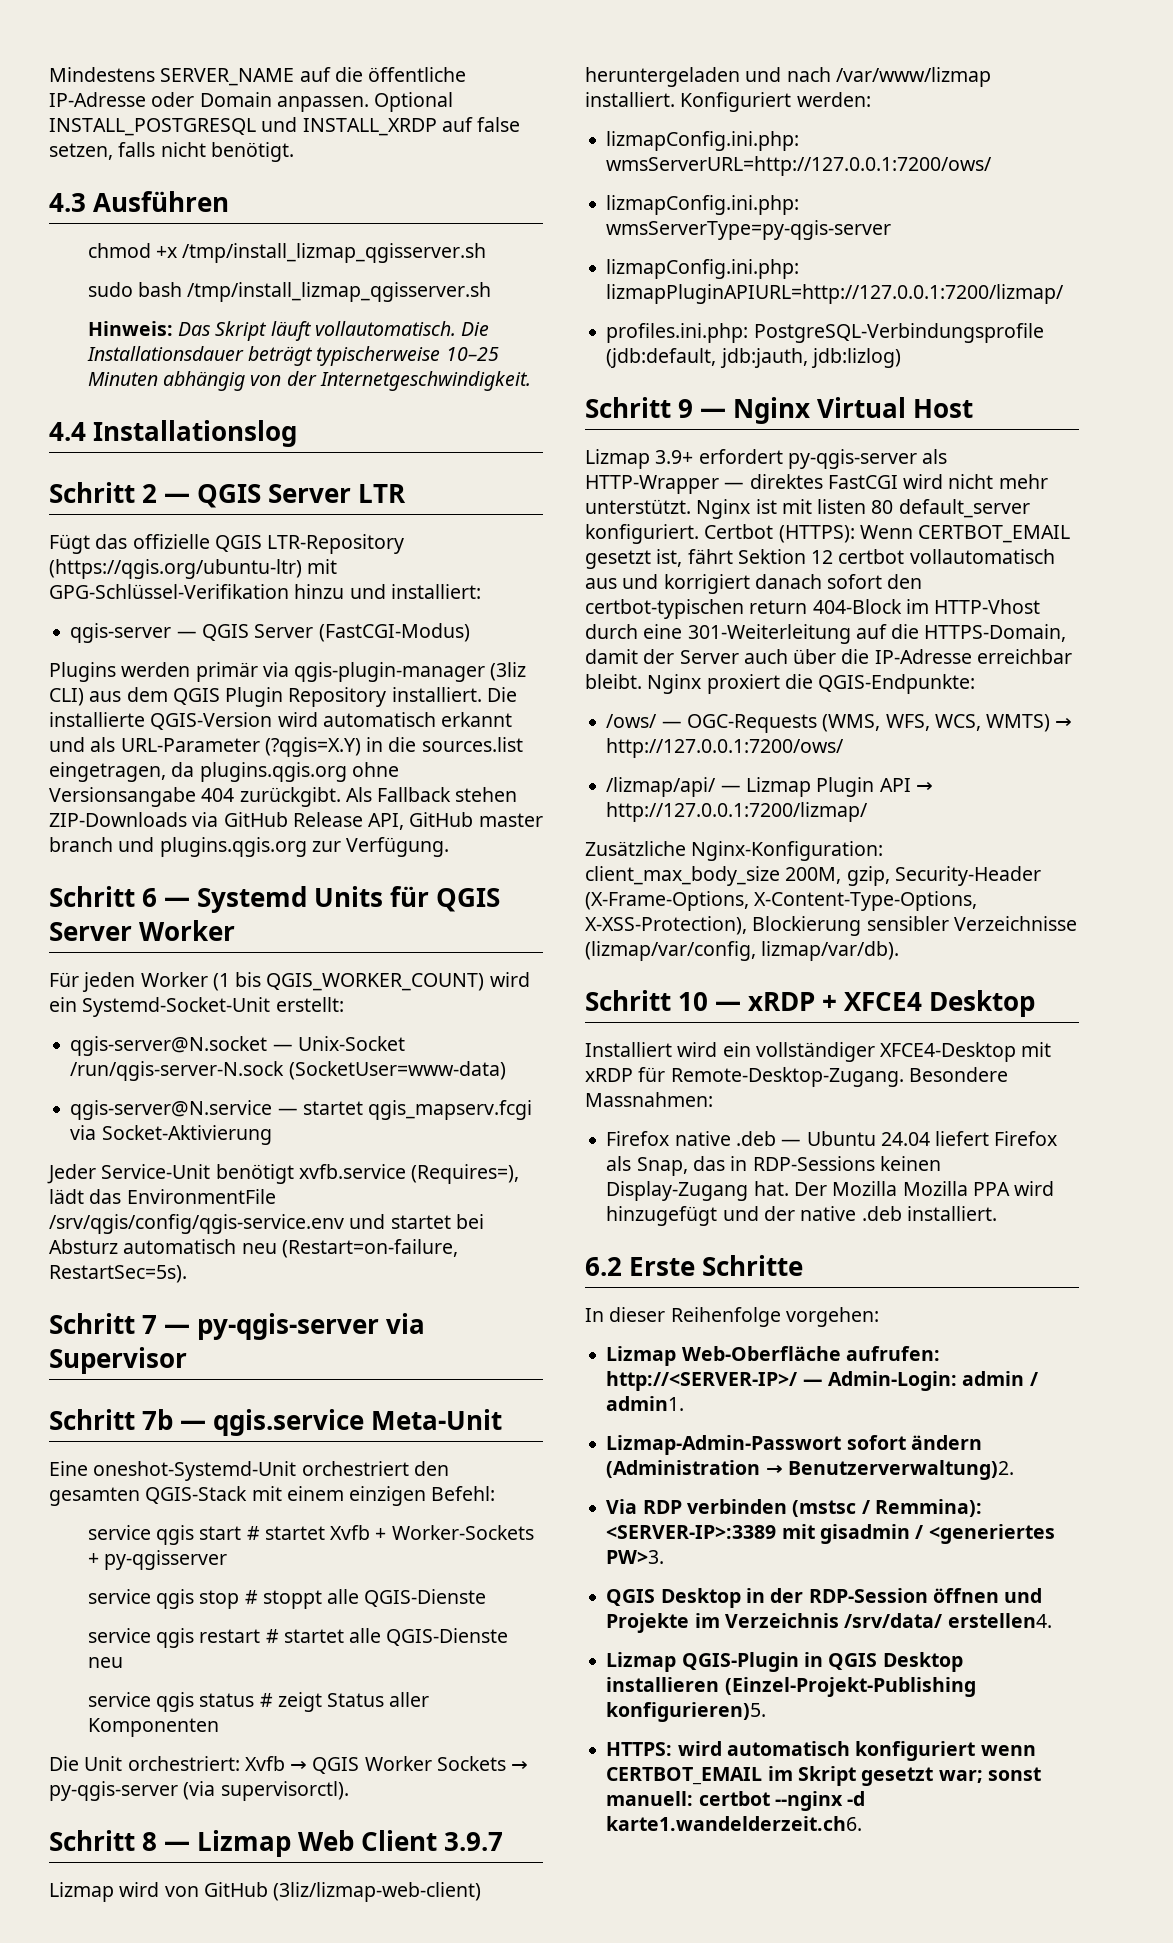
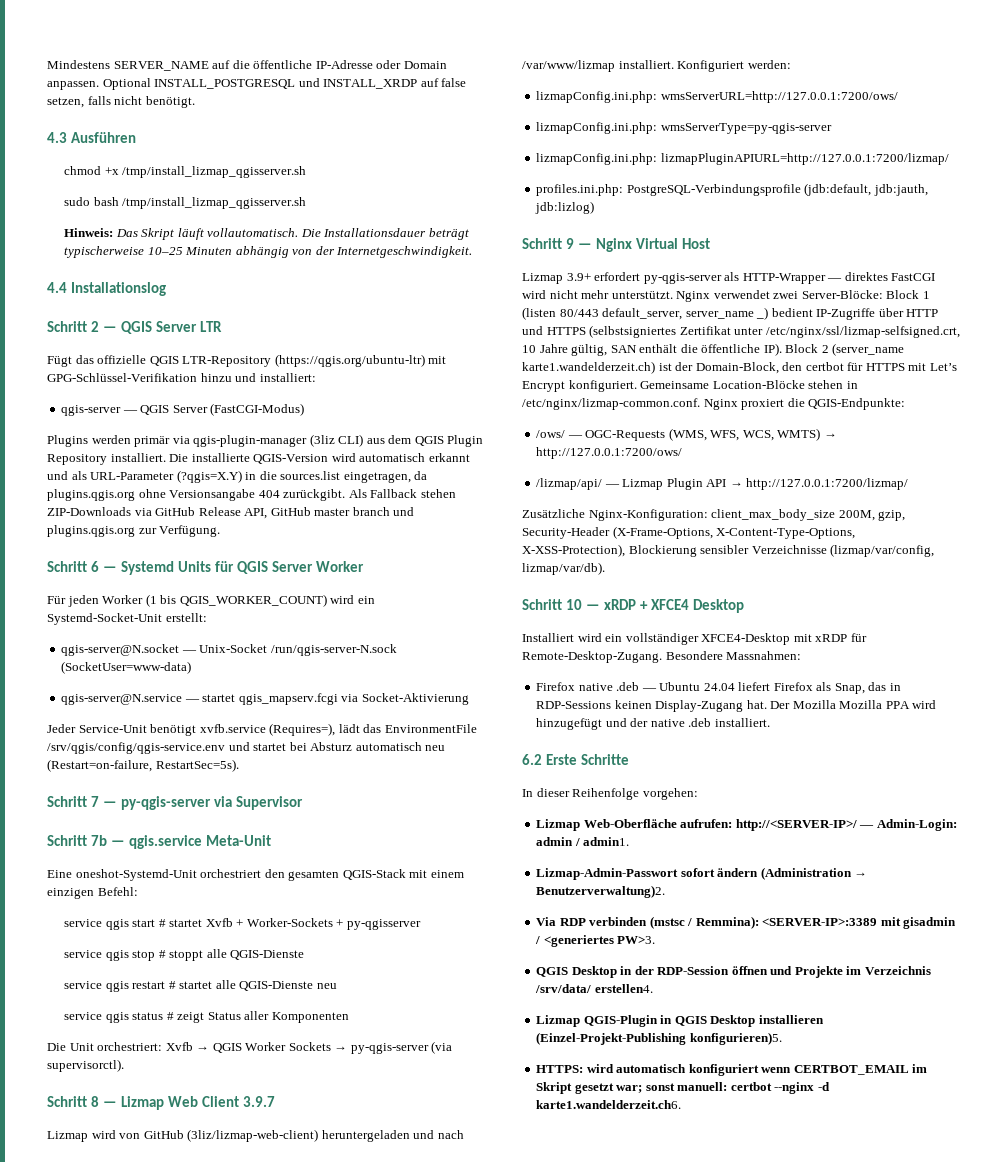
- Nginx ist mit listen 80 default_server konfiguriert. Certbot (HTTPS): Wenn CERTBOT_EMAIL gesetzt ist, fährt Sektion 12 certbot vollautomatisch aus und korrigiert danach sofort den certbot-typischen return 404-Block im HTTP-Vhost durch eine 301-Weiterleitung auf die HTTPS-Domain, damit der Server auch über die IP-Adresse erreichbar bleibt. Nginx proxiert die QGIS-Endpunkte:
+ Nginx verwendet zwei Server-Blöcke: Block 1 (listen 80/443 default_server, server_name _) bedient IP-Zugriffe über HTTP und HTTPS (selbstsigniertes Zertifikat unter /etc/nginx/ssl/lizmap-selfsigned.crt, 10 Jahre gültig, SAN enthält die öffentliche IP). Block 2 (server_name karte1.wandelderzeit.ch) ist der Domain-Block, den certbot für HTTPS mit Let’s Encrypt konfiguriert. Gemeinsame Location-Blöcke stehen in /etc/nginx/lizmap-common.conf. Nginx proxiert die QGIS-Endpunkte:

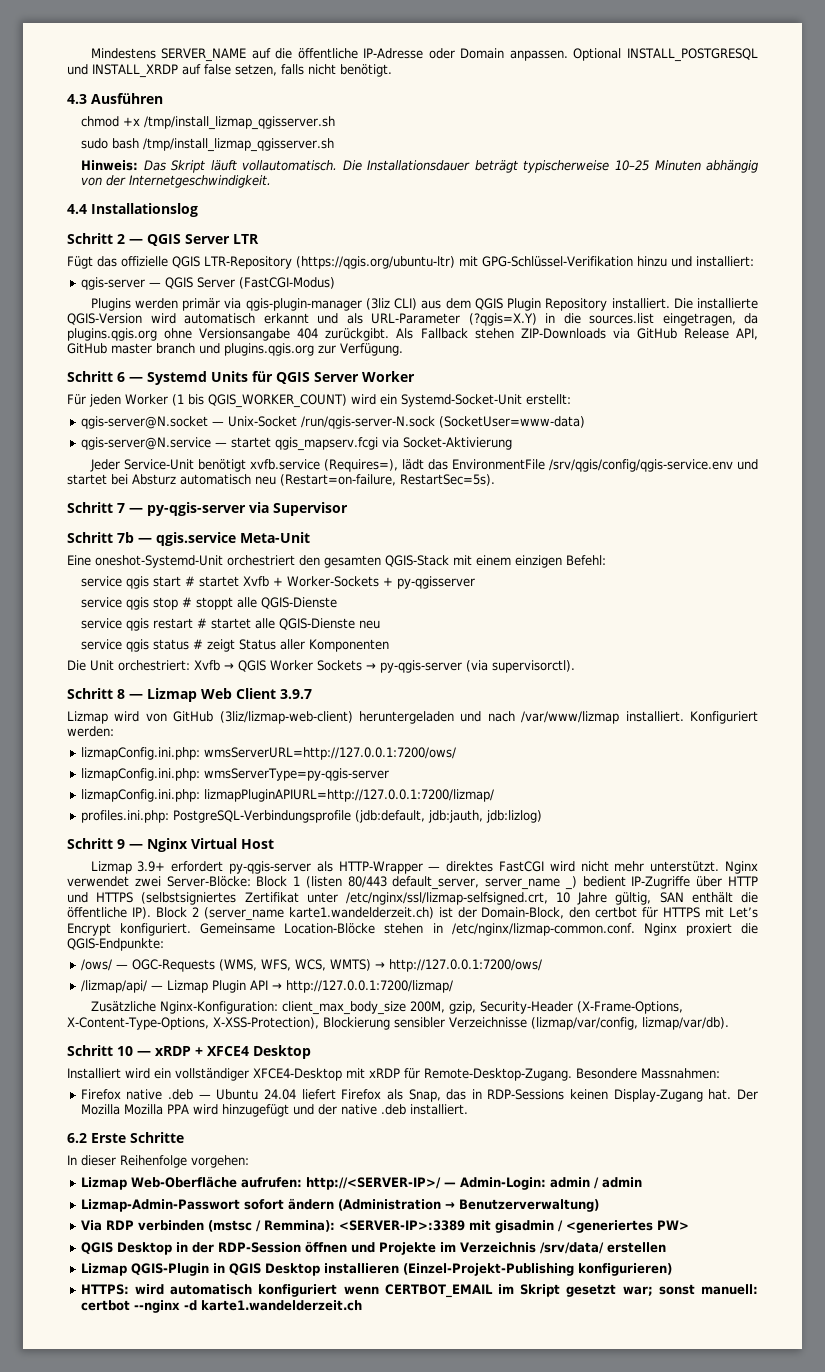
- Lizmap Web-Oberfläche aufrufen: http://<SERVER-IP>/ — Admin-Login: admin / admin1.
+ Lizmap Web-Oberfläche aufrufen: http://<SERVER-IP>/ — Admin-Login: admin / admin
- Lizmap-Admin-Passwort sofort ändern (Administration → Benutzerverwaltung)2.
+ Lizmap-Admin-Passwort sofort ändern (Administration → Benutzerverwaltung)
- Via RDP verbinden (mstsc / Remmina): <SERVER-IP>:3389 mit gisadmin / <generiertes PW>3.
+ Via RDP verbinden (mstsc / Remmina): <SERVER-IP>:3389 mit gisadmin / <generiertes PW>
- QGIS Desktop in der RDP-Session öffnen und Projekte im Verzeichnis /srv/data/ erstellen4.
+ QGIS Desktop in der RDP-Session öffnen und Projekte im Verzeichnis /srv/data/ erstellen
- Lizmap QGIS-Plugin in QGIS Desktop installieren (Einzel-Projekt-Publishing konfigurieren)5.
+ Lizmap QGIS-Plugin in QGIS Desktop installieren (Einzel-Projekt-Publishing konfigurieren)
- HTTPS: wird automatisch konfiguriert wenn CERTBOT_EMAIL im Skript gesetzt war; sonst manuell: certbot --nginx -d karte1.wandelderzeit.ch6.
+ HTTPS: wird automatisch konfiguriert wenn CERTBOT_EMAIL im Skript gesetzt war; sonst manuell: certbot --nginx -d karte1.wandelderzeit.ch

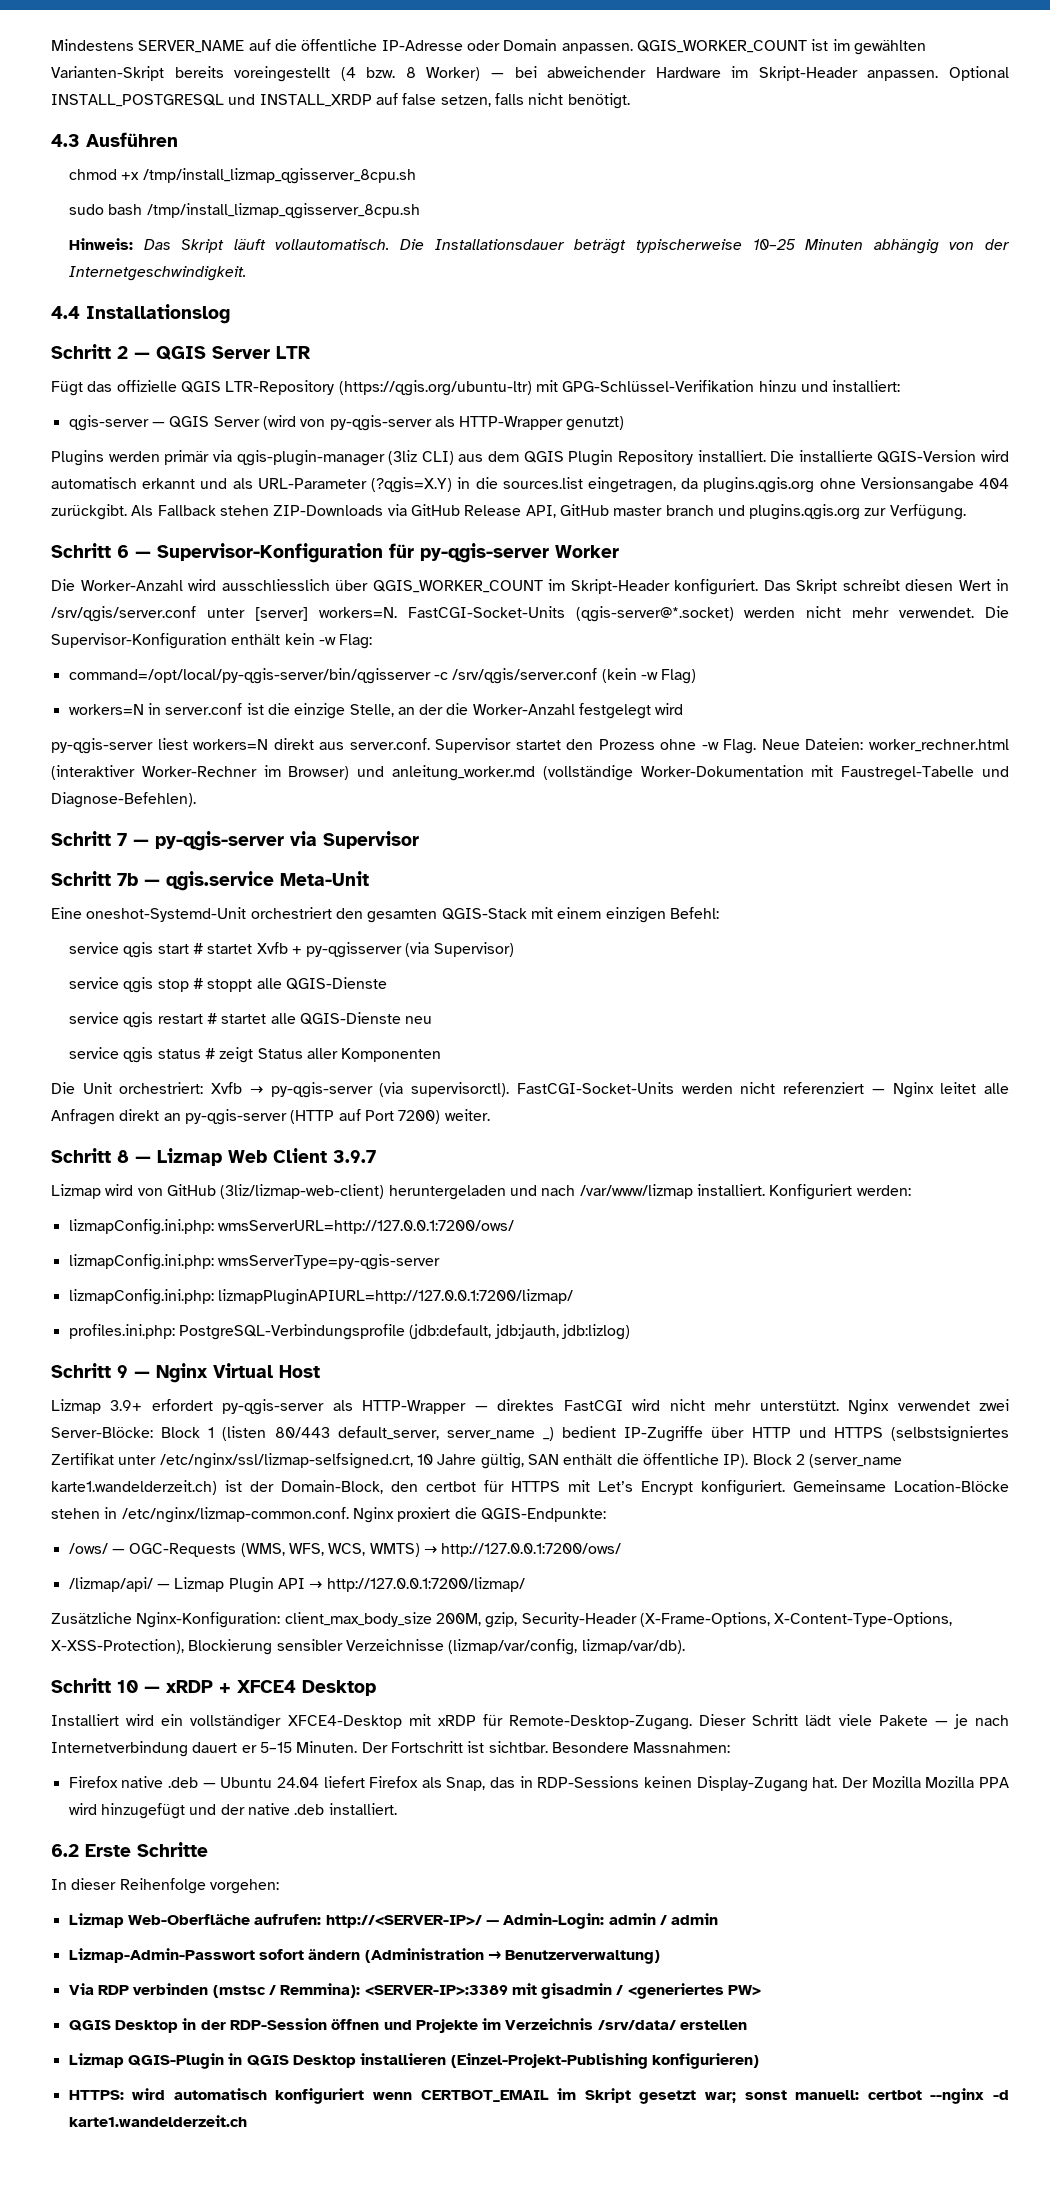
+ QGIS_WORKER_COUNT ist im gewählten Varianten-Skript bereits voreingestellt (4 bzw. 8 Worker) — bei abweichender Hardware im Skript-Header anpassen.
- chmod +x /tmp/install_lizmap_qgisserver.sh
+ chmod +x /tmp/install_lizmap_qgisserver_8cpu.sh
- sudo bash /tmp/install_lizmap_qgisserver.sh
+ sudo bash /tmp/install_lizmap_qgisserver_8cpu.sh
- qgis-server — QGIS Server (FastCGI-Modus)
+ qgis-server — QGIS Server (wird von py-qgis-server als HTTP-Wrapper genutzt)
- Schritt 6 — Systemd Units für QGIS Server Worker
- Für jeden Worker (1 bis QGIS_WORKER_COUNT) wird ein Systemd-Socket-Unit erstellt:
- qgis-server@N.socket — Unix-Socket /run/qgis-server-N.sock (SocketUser=www-data)
- qgis-server@N.service — startet qgis_mapserv.fcgi via Socket-Aktivierung
- Jeder Service-Unit benötigt xvfb.service (Requires=), lädt das EnvironmentFile /srv/qgis/config/qgis-service.env und startet bei Absturz automatisch neu (Restart=on-failure, RestartSec=5s).
+ Schritt 6 — Supervisor-Konfiguration für py-qgis-server Worker
+ Die Worker-Anzahl wird ausschliesslich über QGIS_WORKER_COUNT im Skript-Header konfiguriert. Das Skript schreibt diesen Wert in /srv/qgis/server.conf unter [server] workers=N. FastCGI-Socket-Units (qgis-server@*.socket) werden nicht mehr verwendet. Die Supervisor-Konfiguration enthält kein -w Flag:
+ command=/opt/local/py-qgis-server/bin/qgisserver -c /srv/qgis/server.conf (kein -w Flag)
+ workers=N in server.conf ist die einzige Stelle, an der die Worker-Anzahl festgelegt wird
+ py-qgis-server liest workers=N direkt aus server.conf. Supervisor startet den Prozess ohne -w Flag. Neue Dateien: worker_rechner.html (interaktiver Worker-Rechner im Browser) und anleitung_worker.md (vollständige Worker-Dokumentation mit Faustregel-Tabelle und Diagnose-Befehlen).
- service qgis start # startet Xvfb + Worker-Sockets + py-qgisserver
+ service qgis start # startet Xvfb + py-qgisserver (via Supervisor)
- Die Unit orchestriert: Xvfb → QGIS Worker Sockets → py-qgis-server (via supervisorctl).
+ Die Unit orchestriert: Xvfb → py-qgis-server (via supervisorctl). FastCGI-Socket-Units werden nicht referenziert — Nginx leitet alle Anfragen direkt an py-qgis-server (HTTP auf Port 7200) weiter.
+ Dieser Schritt lädt viele Pakete — je nach Internetverbindung dauert er 5–15 Minuten. Der Fortschritt ist sichtbar.

